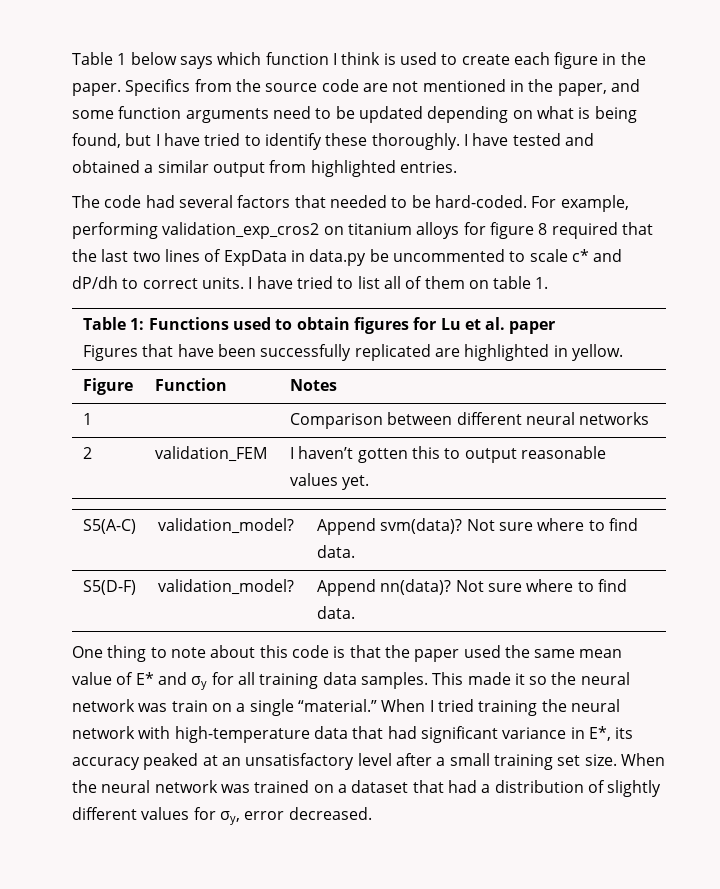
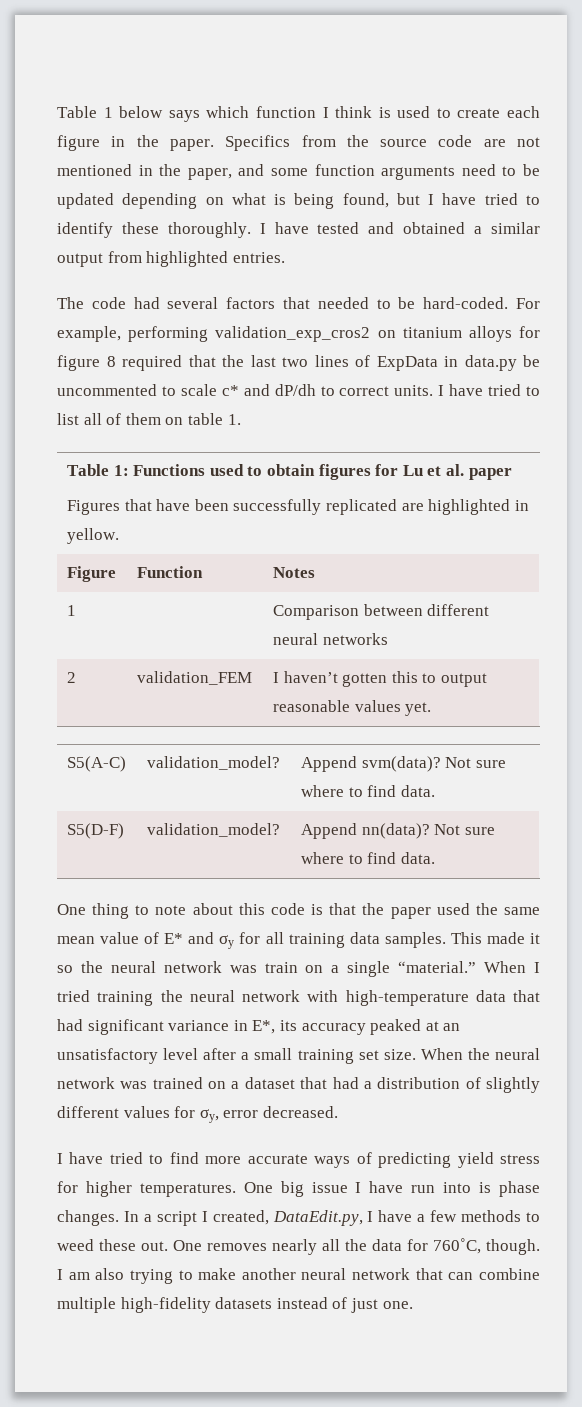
+ I have tried to find more accurate ways of predicting yield stress for higher temperatures. One big issue I have run into is phase changes. In a script I created, DataEdit.py, I have a few methods to weed these out. One removes nearly all the data for 760˚C, though. I am also trying to make another neural network that can combine multiple high-fidelity datasets instead of just one.

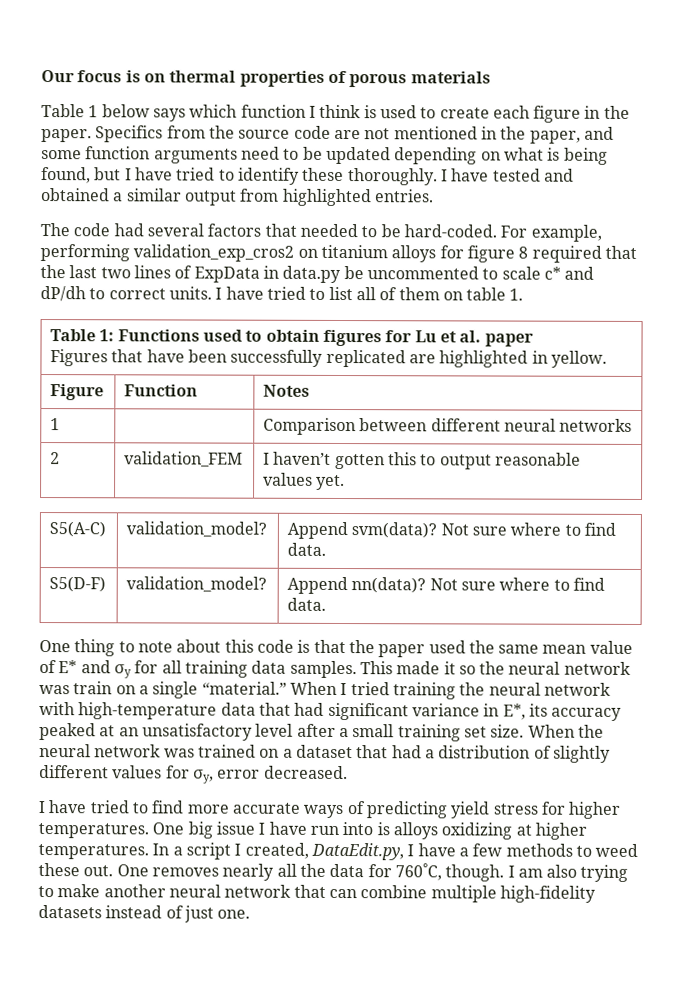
+ Our focus is on thermal properties of porous materials
- One big issue I have run into is phase changes.
+ One big issue I have run into is alloys oxidizing at higher temperatures.

